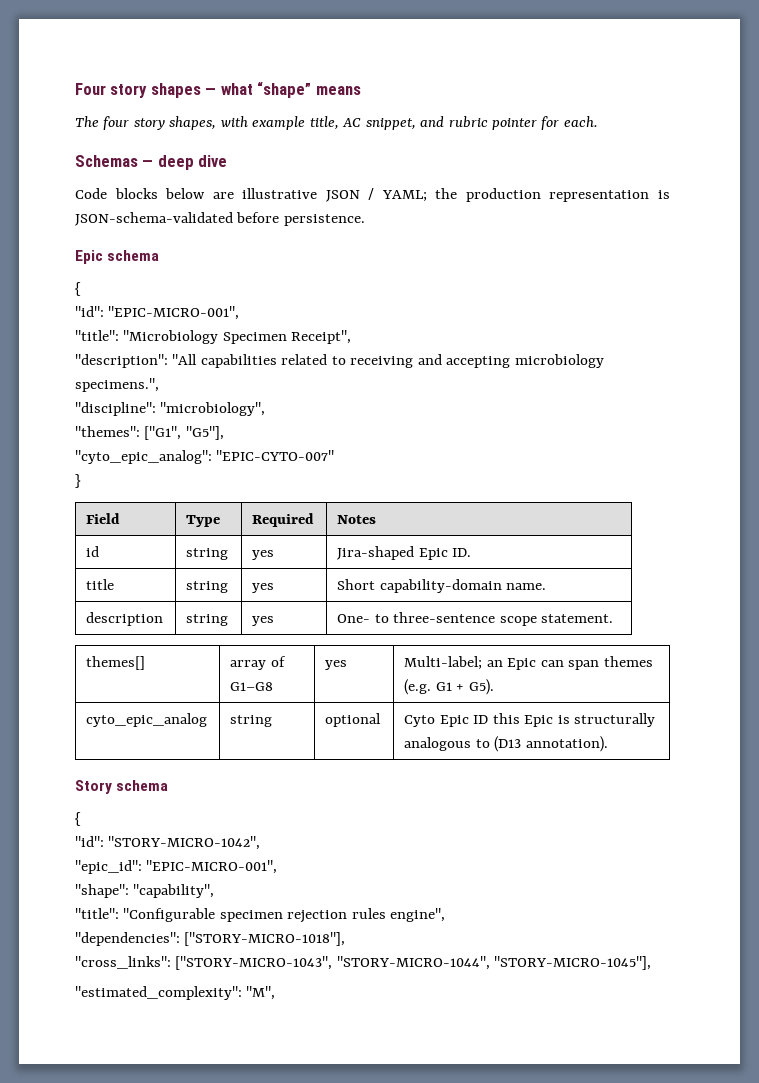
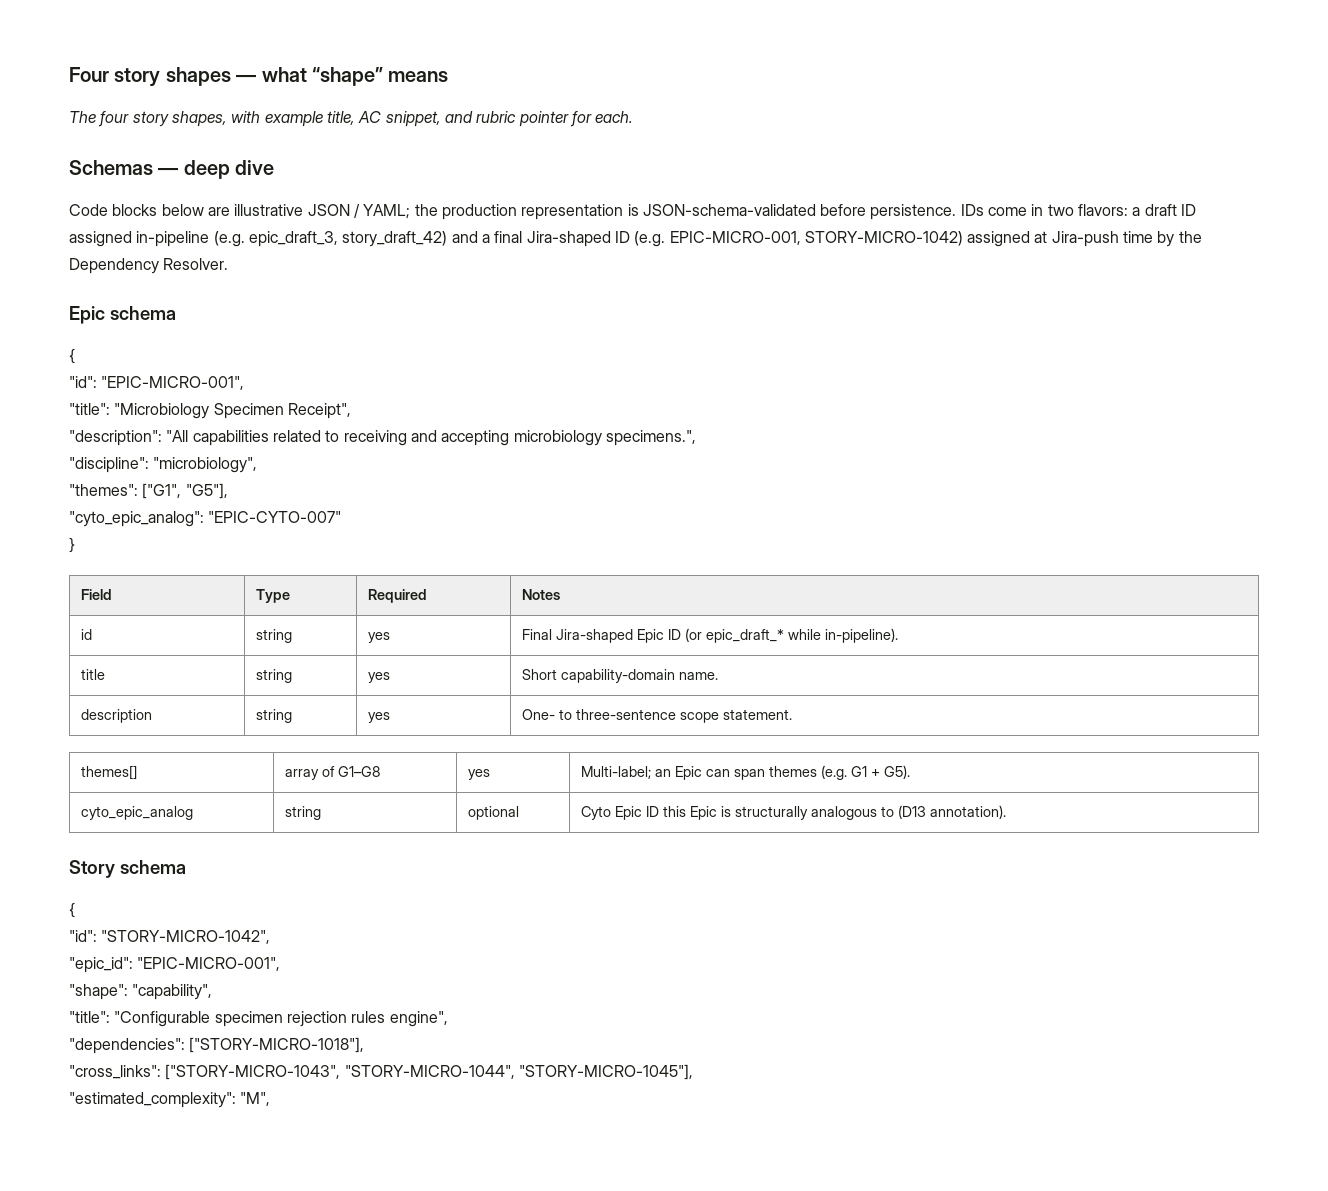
+ IDs come in two flavors: a draft ID assigned in-pipeline (e.g. epic_draft_3, story_draft_42) and a final Jira-shaped ID (e.g. EPIC-MICRO-001, STORY-MICRO-1042) assigned at Jira-push time by the Dependency Resolver.
- id | string | yes | Jira-shaped Epic ID.
+ id | string | yes | Final Jira-shaped Epic ID (or epic_draft_* while in-pipeline).

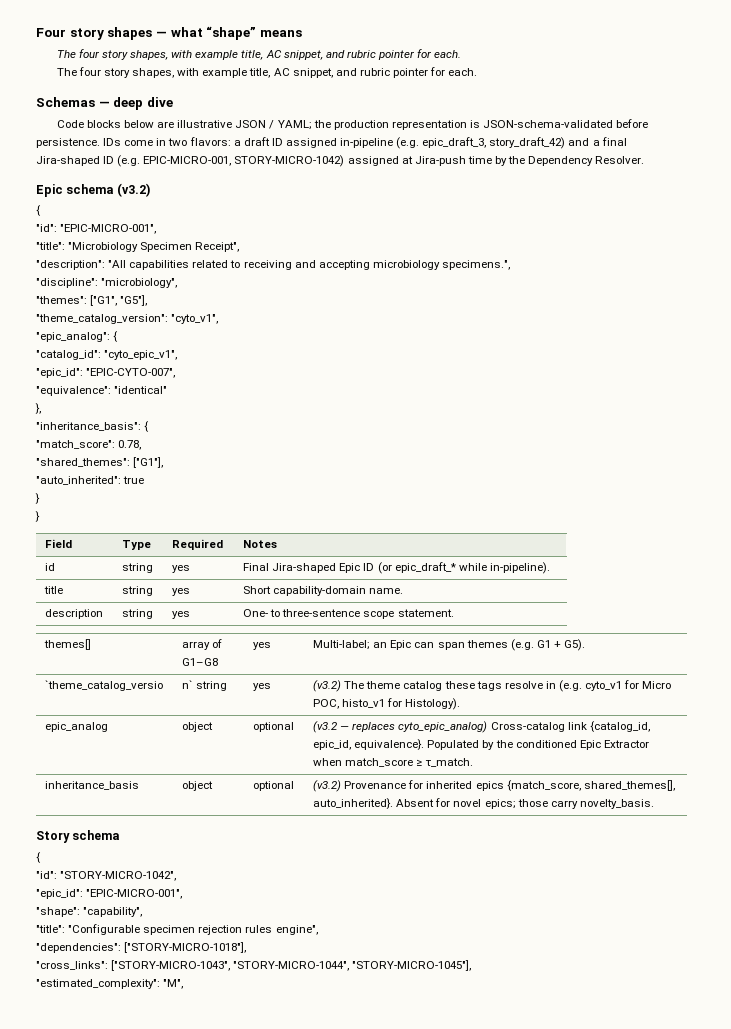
  Four story shapes — what “shape” means
+ The four story shapes, with example title, AC snippet, and rubric pointer for each.
- Epic schema
+ Epic schema (v3.2)
- "cyto_epic_analog": "EPIC-CYTO-007"
+ "theme_catalog_version": "cyto_v1",
+ "epic_analog": {
+ "catalog_id": "cyto_epic_v1",
+ "epic_id": "EPIC-CYTO-007",
+ "equivalence": "identical"
+ },
+ "inheritance_basis": {
+ "match_score": 0.78,
+ "shared_themes": ["G1"],
+ "auto_inherited": true
+ }
- cyto_epic_analog | string | optional | Cyto Epic ID this Epic is structurally analogous to (D13 annotation).
+ `theme_catalog_versio | n` string | yes | (v3.2) The theme catalog these tags resolve in (e.g. cyto_v1 for Micro POC, histo_v1 for Histology).
+ epic_analog | object | optional | (v3.2 — replaces cyto_epic_analog) Cross-catalog link {catalog_id, epic_id, equivalence}. Populated by the conditioned Epic Extractor when match_score ≥ τ_match.
+ inheritance_basis | object | optional | (v3.2) Provenance for inherited epics {match_score, shared_themes[], auto_inherited}. Absent for novel epics; those carry novelty_basis.

